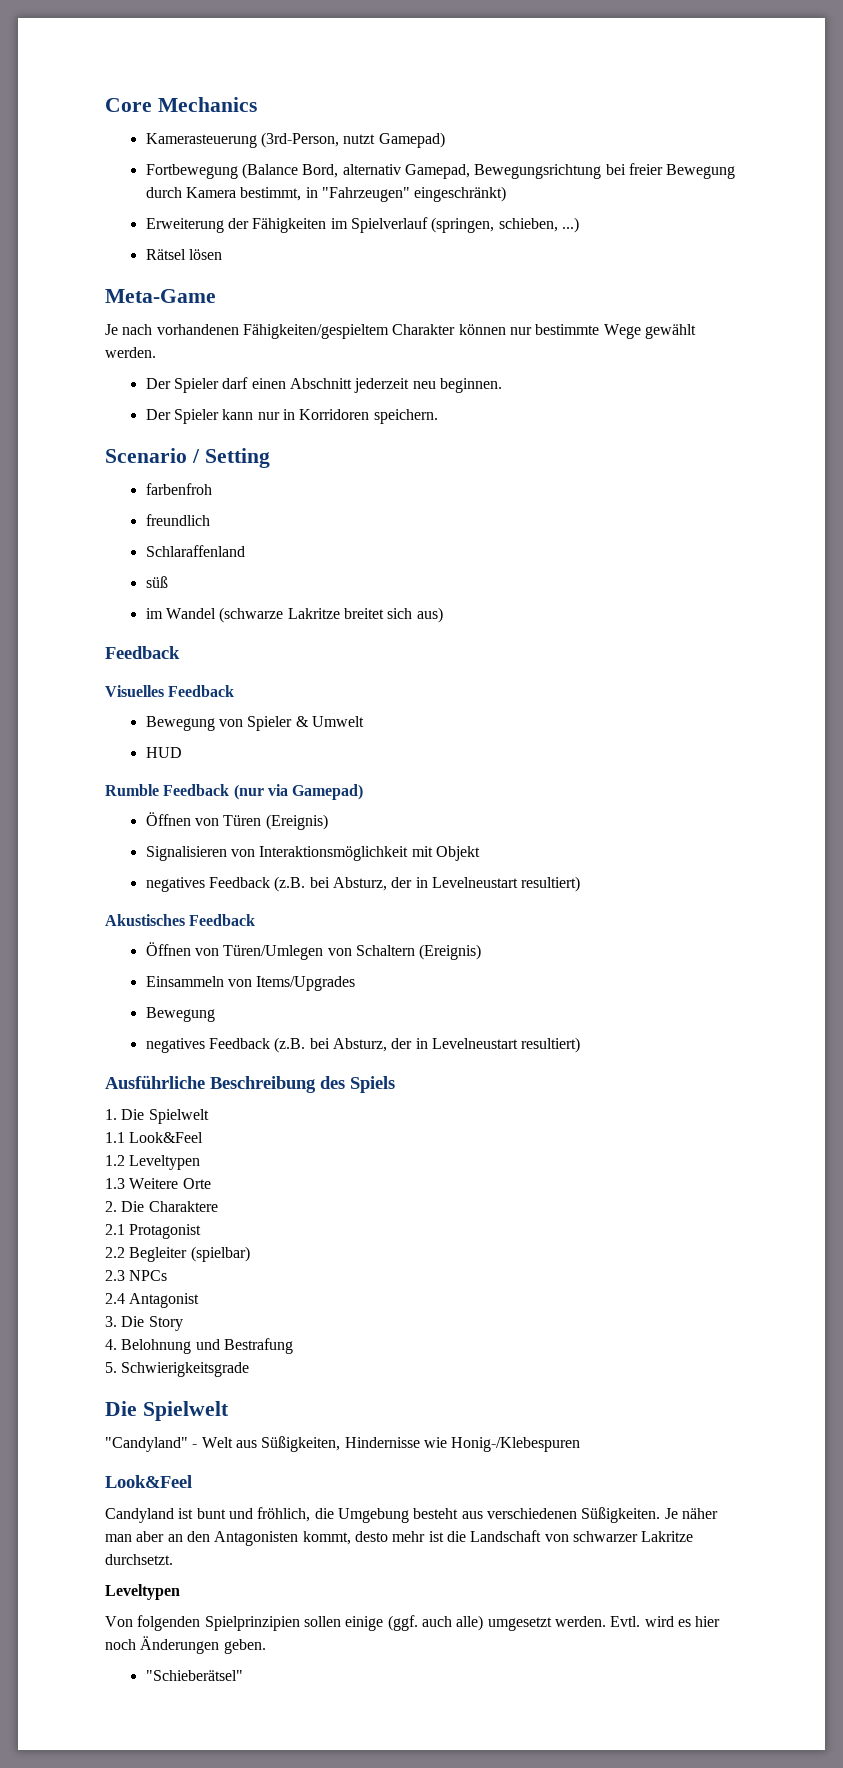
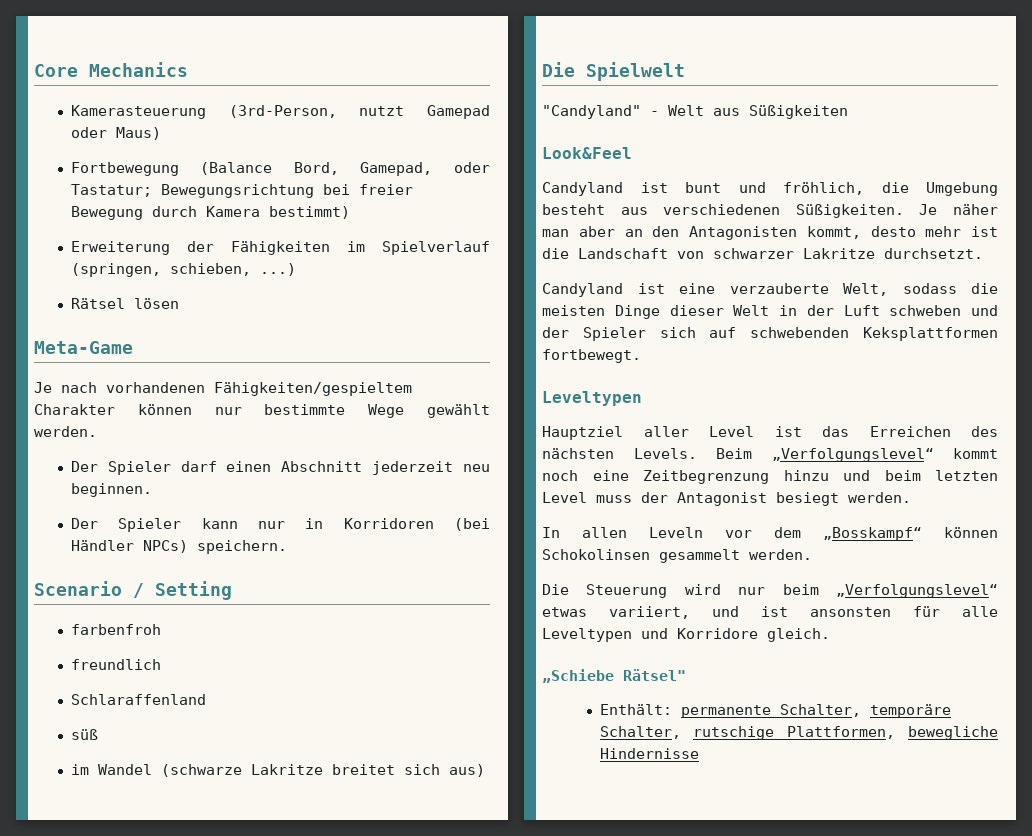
- Kamerasteuerung (3rd-Person, nutzt Gamepad)
+ Kamerasteuerung (3rd-Person, nutzt Gamepad oder Maus)
- Fortbewegung (Balance Bord, alternativ Gamepad, Bewegungsrichtung bei freier Bewegung durch Kamera bestimmt, in "Fahrzeugen" eingeschränkt)
+ Fortbewegung (Balance Bord, Gamepad, oder Tastatur; Bewegungsrichtung bei freier Bewegung durch Kamera bestimmt)
- Der Spieler kann nur in Korridoren speichern.
+ Der Spieler kann nur in Korridoren (bei Händler NPCs) speichern.
  im Wandel (schwarze Lakritze breitet sich aus)
- Feedback
- Visuelles Feedback
- Bewegung von Spieler & Umwelt
- HUD
- Rumble Feedback (nur via Gamepad)
- Öffnen von Türen (Ereignis)
- Signalisieren von Interaktionsmöglichkeit mit Objekt
- negatives Feedback (z.B. bei Absturz, der in Levelneustart resultiert)
- Akustisches Feedback
- Öffnen von Türen/Umlegen von Schaltern (Ereignis)
- Einsammeln von Items/Upgrades
- Bewegung
- negatives Feedback (z.B. bei Absturz, der in Levelneustart resultiert)
- Ausführliche Beschreibung des Spiels
- 1. Die Spielwelt
- 1.1 Look&Feel
- 1.2 Leveltypen
- 1.3 Weitere Orte
- 2. Die Charaktere
- 2.1 Protagonist
- 2.2 Begleiter (spielbar)
- 2.3 NPCs
- 2.4 Antagonist
- 3. Die Story
- 4. Belohnung und Bestrafung
- 5. Schwierigkeitsgrade
- "Candyland" - Welt aus Süßigkeiten, Hindernisse wie Honig-/Klebespuren
+ "Candyland" - Welt aus Süßigkeiten
  Je näher man aber an den Antagonisten kommt, desto mehr ist die Landschaft von schwarzer Lakritze durchsetzt.
+ Candyland ist eine verzauberte Welt, sodass die meisten Dinge dieser Welt in der Luft schweben und der Spieler sich auf schwebenden Keksplattformen fortbewegt.
  Leveltypen
- Von folgenden Spielprinzipien sollen einige (ggf. auch alle) umgesetzt werden. Evtl. wird es hier noch Änderungen geben.
- "Schieberätsel"
+ Hauptziel aller Level ist das Erreichen des nächsten Levels. Beim „Verfolgungslevel“ kommt noch eine Zeitbegrenzung hinzu und beim letzten Level muss der Antagonist besiegt werden.
+ In allen Leveln vor dem „Bosskampf“ können Schokolinsen gesammelt werden.
+ Die Steuerung wird nur beim „Verfolgungslevel“ etwas variiert, und ist ansonsten für alle Leveltypen und Korridore gleich.
+ „Schiebe Rätsel"
+ Enthält: permanente Schalter, temporäre Schalter, rutschige Plattformen, bewegliche Hindernisse

